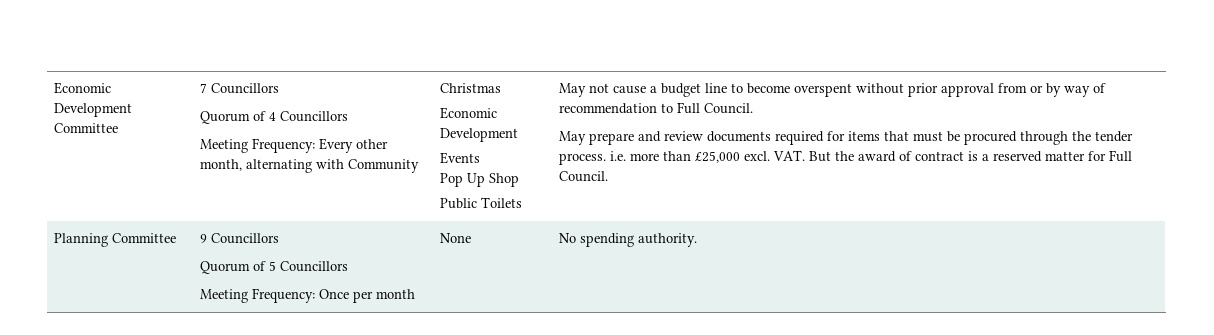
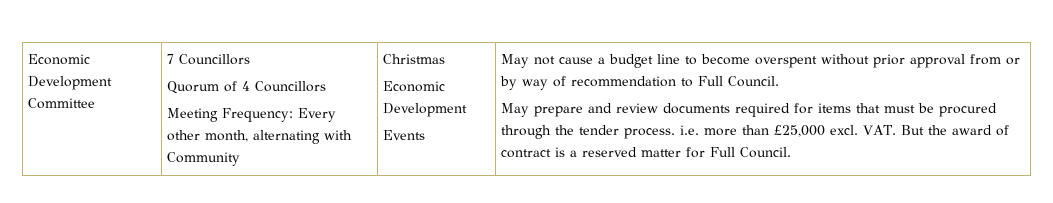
- Pop Up Shop
- Public Toilets
- Planning Committee | 9 Councillors
- Quorum of 5 Councillors
- Meeting Frequency: Once per month | None | No spending authority.

